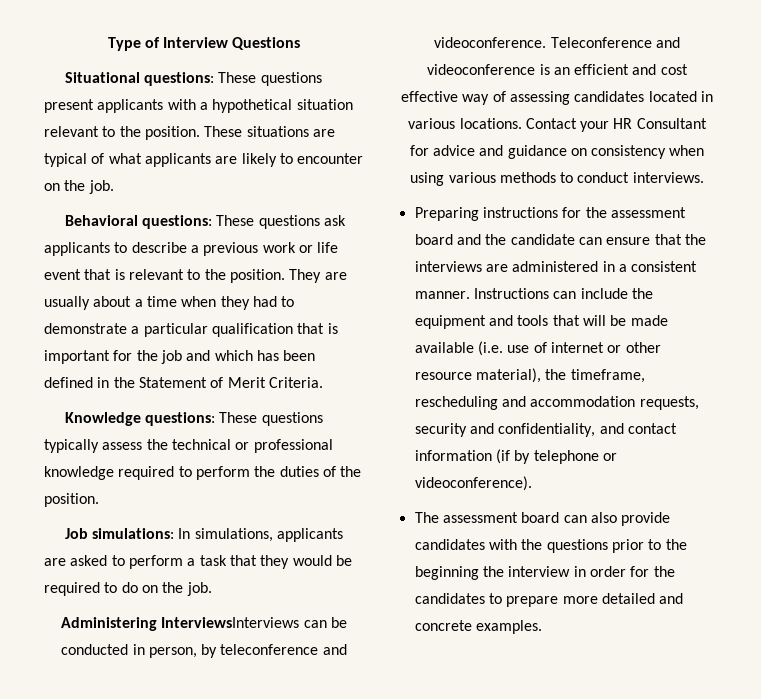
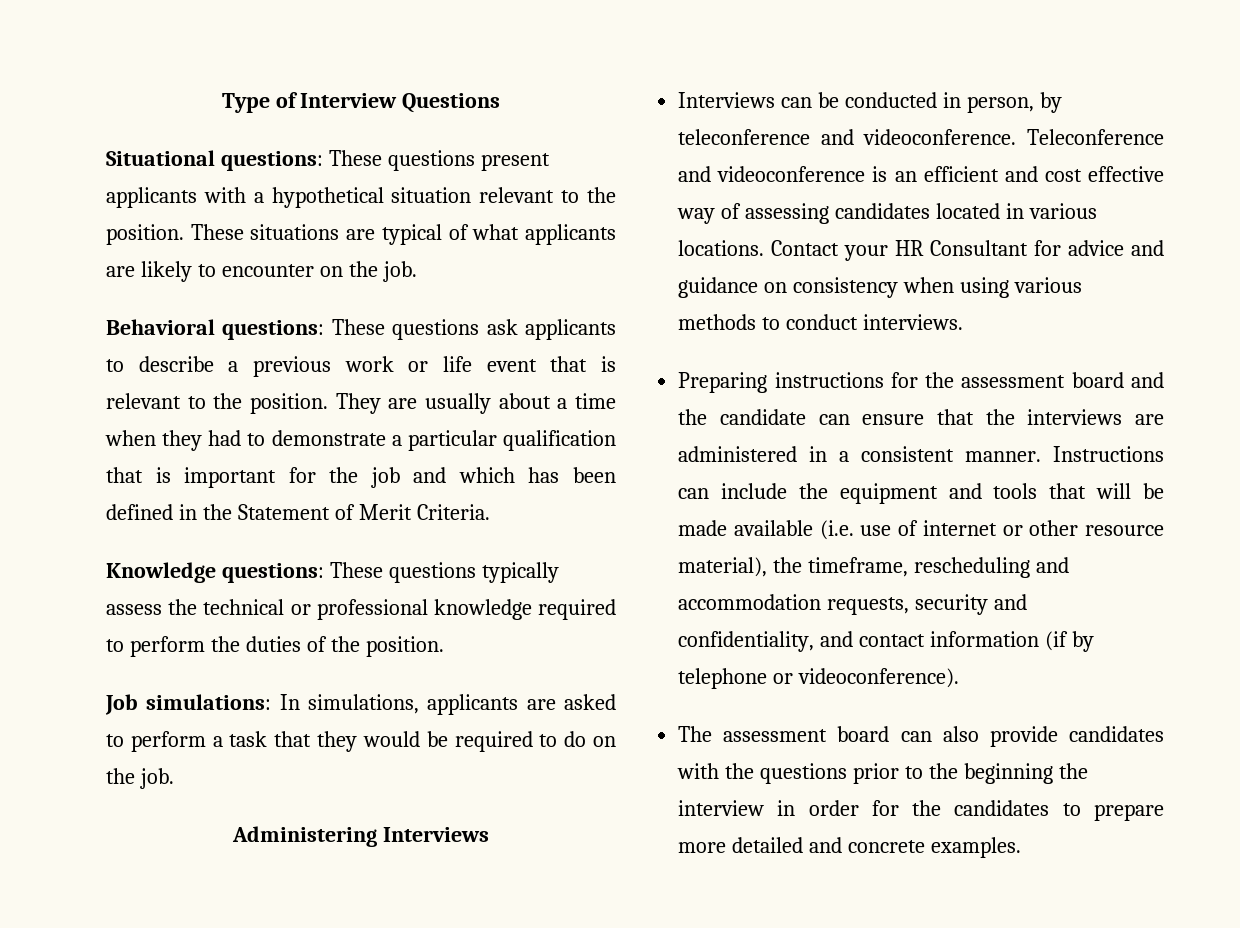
- Administering InterviewsInterviews can be conducted in person, by teleconference and videoconference.
+ Administering Interviews
+ Interviews can be conducted in person, by teleconference and videoconference.

